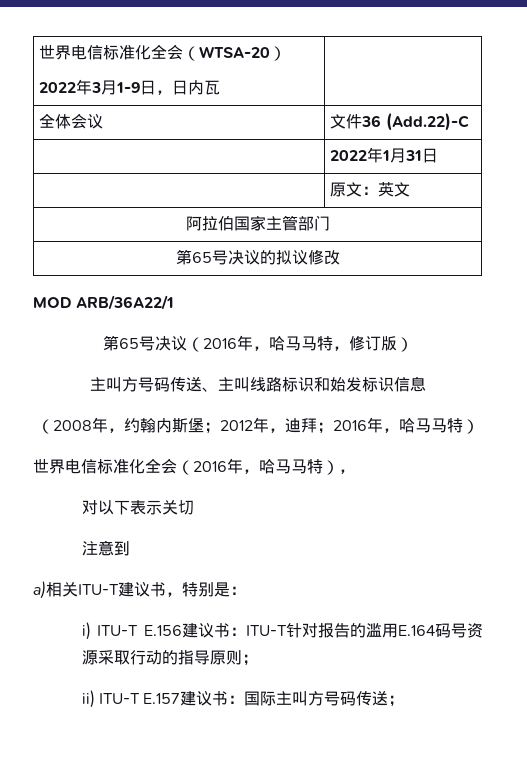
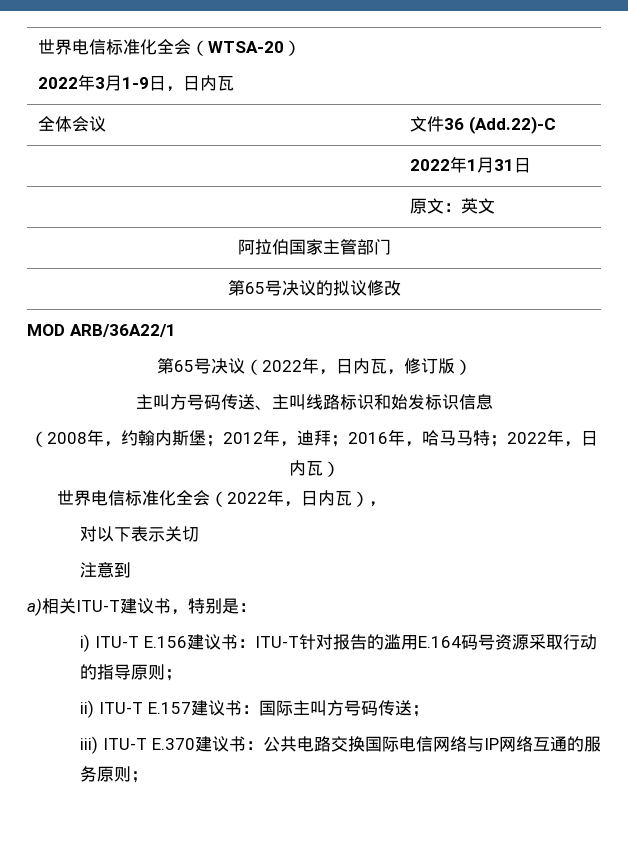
- 第65号决议（2016年，哈马马特，修订版）
+ 第65号决议（2022年，日内瓦，修订版）
- （2008年，约翰内斯堡；2012年，迪拜；2016年，哈马马特）
+ （2008年，约翰内斯堡；2012年，迪拜；2016年，哈马马特；2022年，日内瓦）
- 世界电信标准化全会（2016年，哈马马特），
+ 世界电信标准化全会（2022年，日内瓦），
+ iii) ITU-T E.370建议书：公共电路交换国际电信网络与IP网络互通的服务原则；

